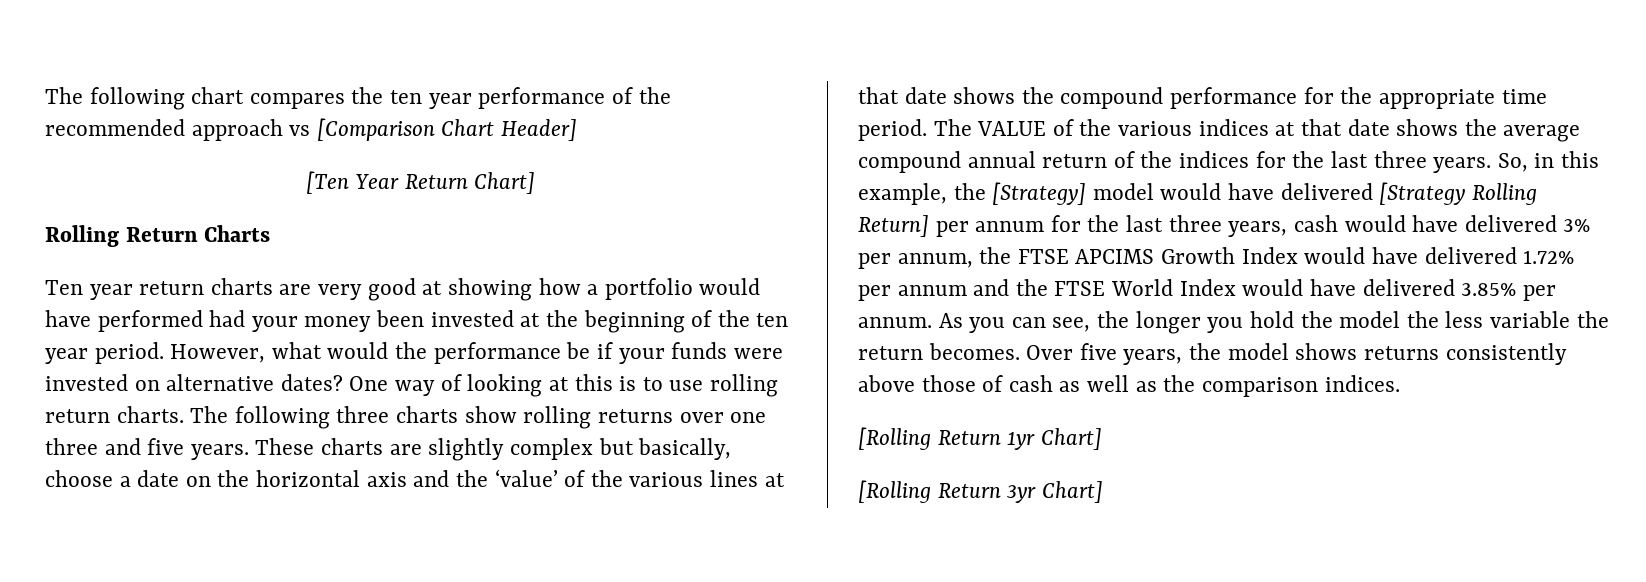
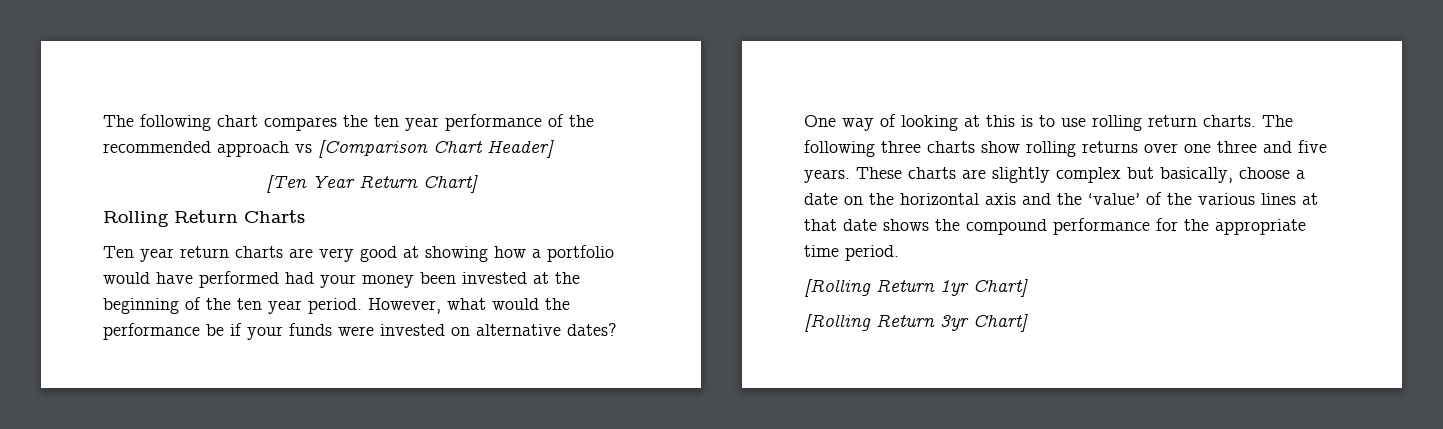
- The VALUE of the various indices at that date shows the average compound annual return of the indices for the last three years. So, in this example, the [Strategy] model would have delivered [Strategy Rolling Return] per annum for the last three years, cash would have delivered 3% per annum, the FTSE APCIMS Growth Index would have delivered 1.72% per annum and the FTSE World Index would have delivered 3.85% per annum. As you can see, the longer you hold the model the less variable the return becomes. Over five years, the model shows returns consistently above those of cash as well as the comparison indices.

